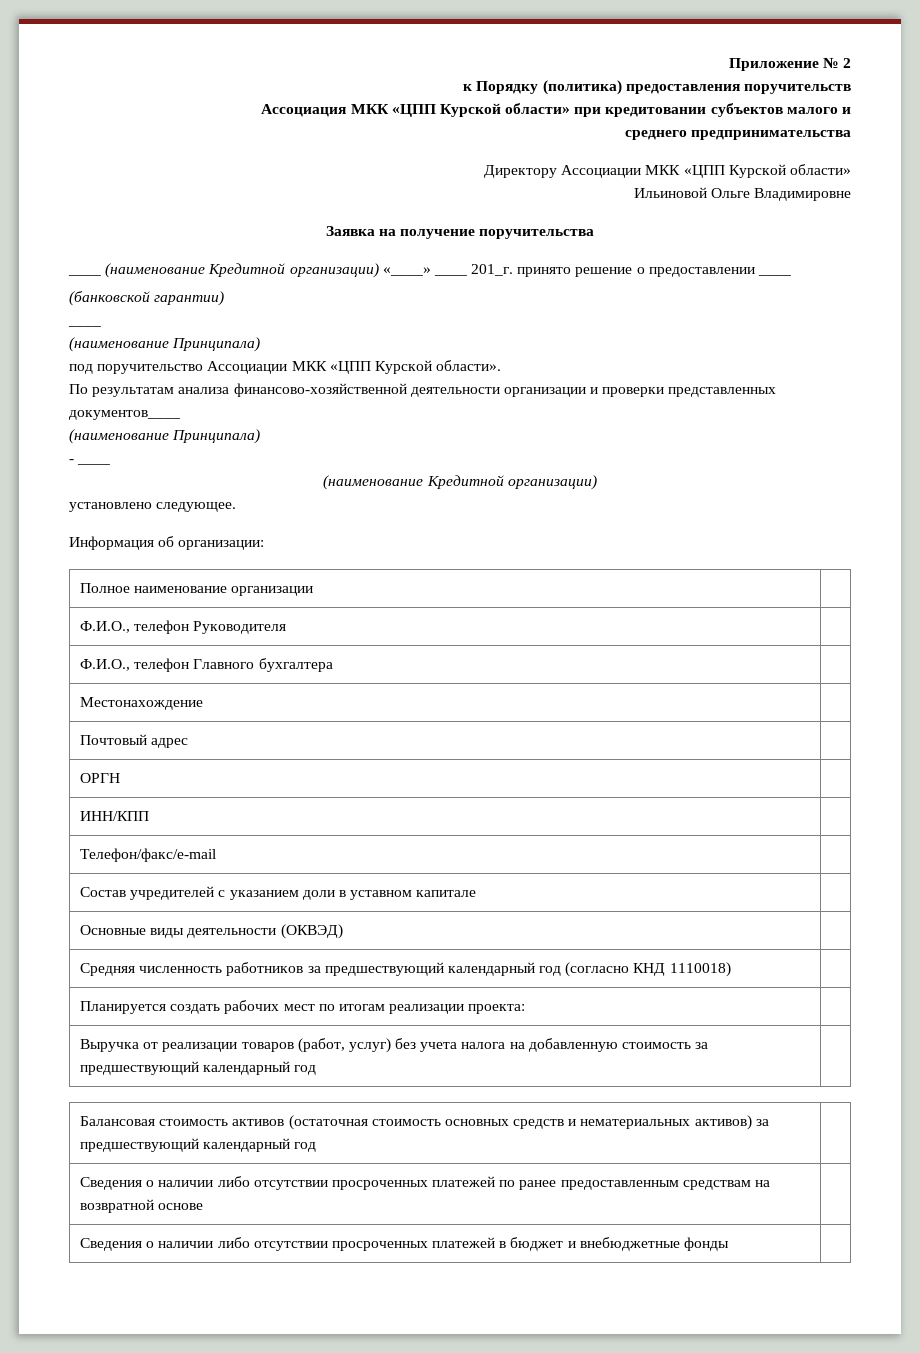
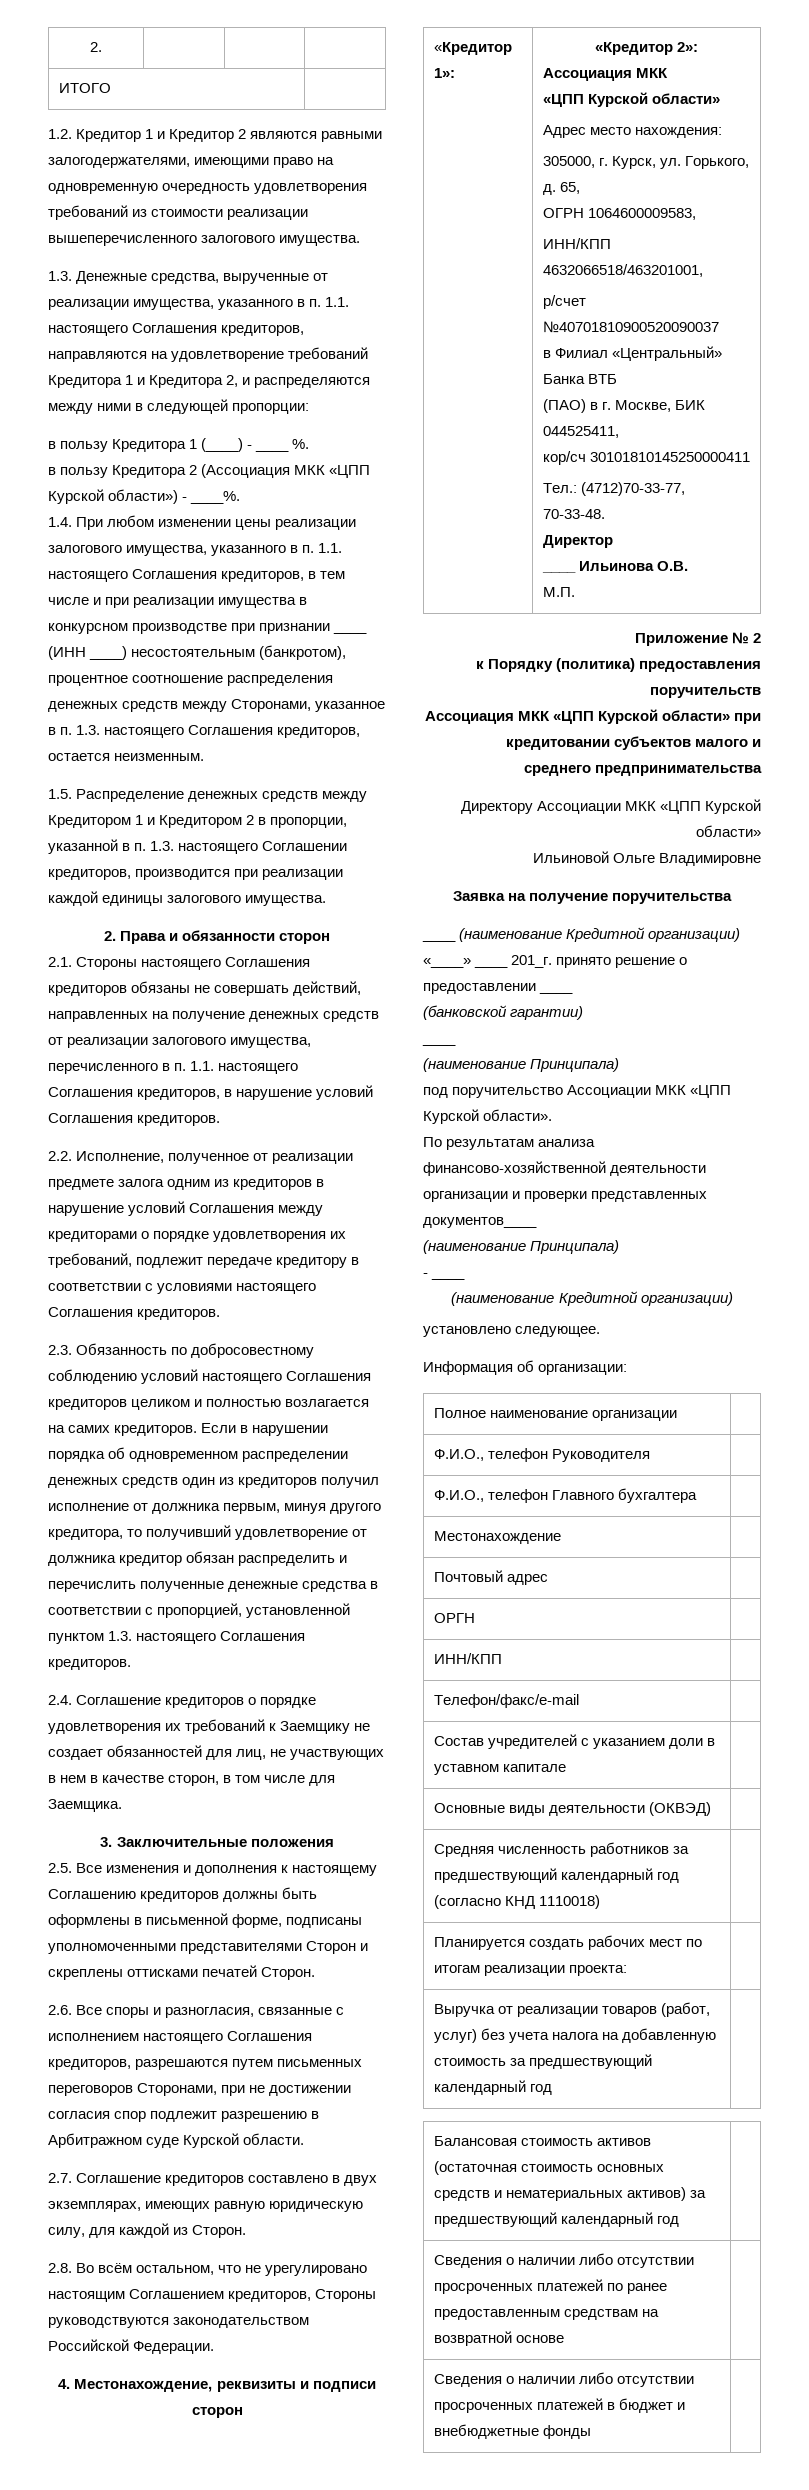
+ 2. | | |
+ ИТОГО |
+ 1.2. Кредитор 1 и Кредитор 2 являются равными залогодержателями, имеющими право на одновременную очередность удовлетворения требований из стоимости реализации вышеперечисленного залогового имущества.
+ 1.3. Денежные средства, вырученные от реализации имущества, указанного в п. 1.1. настоящего Соглашения кредиторов, направляются на удовлетворение требований Кредитора 1 и Кредитора 2, и распределяются между ними в следующей пропорции:
+ в пользу Кредитора 1 (____) - ____ %.
+ в пользу Кредитора 2 (Ассоциация МКК «ЦПП Курской области») - ____%.
+ 1.4. При любом изменении цены реализации залогового имущества, указанного в п. 1.1. настоящего Соглашения кредиторов, в тем числе и при реализации имущества в конкурсном производстве при признании ____ (ИНН ____) несостоятельным (банкротом), процентное соотношение распределения денежных средств между Сторонами, указанное в п. 1.3. настоящего Соглашения кредиторов, остается неизменным.
+ 1.5. Распределение денежных средств между Кредитором 1 и Кредитором 2 в пропорции, указанной в п. 1.3. настоящего Соглашении кредиторов, производится при реализации каждой единицы залогового имущества.
+ 2. Права и обязанности сторон
+ 2.1. Стороны настоящего Соглашения кредиторов обязаны не совершать действий, направленных на получение денежных средств от реализации залогового имущества, перечисленного в п. 1.1. настоящего Соглашения кредиторов, в нарушение условий Соглашения кредиторов.
+ 2.2. Исполнение, полученное от реализации предмете залога одним из кредиторов в нарушение условий Соглашения между кредиторами о порядке удовлетворения их требований, подлежит передаче кредитору в соответствии с условиями настоящего Соглашения кредиторов.
+ 2.3. Обязанность по добросовестному соблюдению условий настоящего Соглашения кредиторов целиком и полностью возлагается на самих кредиторов. Если в нарушении порядка об одновременном распределении денежных средств один из кредиторов получил исполнение от должника первым, минуя другого кредитора, то получивший удовлетворение от должника кредитор обязан распределить и перечислить полученные денежные средства в соответствии с пропорцией, установленной пунктом 1.3. настоящего Соглашения кредиторов.
+ 2.4. Соглашение кредиторов о порядке удовлетворения их требований к Заемщику не создает обязанностей для лиц, не участвующих в нем в качестве сторон, в том числе для Заемщика.
+ 3. Заключительные положения
+ 2.5. Все изменения и дополнения к настоящему Соглашению кредиторов должны быть оформлены в письменной форме, подписаны уполномоченными представителями Сторон и скреплены оттисками печатей Сторон.
+ 2.6. Все споры и разногласия, связанные с исполнением настоящего Соглашения кредиторов, разрешаются путем письменных переговоров Сторонами, при не достижении согласия спор подлежит разрешению в Арбитражном суде Курской области.
+ 2.7. Соглашение кредиторов составлено в двух экземплярах, имеющих равную юридическую силу, для каждой из Сторон.
+ 2.8. Во всём остальном, что не урегулировано настоящим Соглашением кредиторов, Стороны руководствуются законодательством Российской Федерации.
+ 4. Местонахождение, реквизиты и подписи сторон
+ «Кредитор 1»: | «Кредитор 2»:
+ Ассоциация МКК
+ «ЦПП Курской области»
+ Адрес место нахождения:
+ 305000, г. Курск, ул. Горького, д. 65,
+ ОГРН 1064600009583,
+ ИНН/КПП 4632066518/463201001,
+ р/счет №40701810900520090037
+ в Филиал «Центральный» Банка ВТБ
+ (ПАО) в г. Москве, БИК 044525411,
+ кор/сч 30101810145250000411
+ Тел.: (4712)70-33-77, 70-33-48.
+ Директор
+ ____ Ильинова О.В.
+ М.П.

